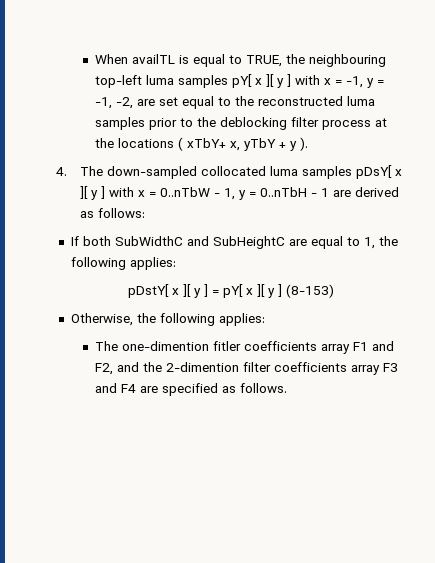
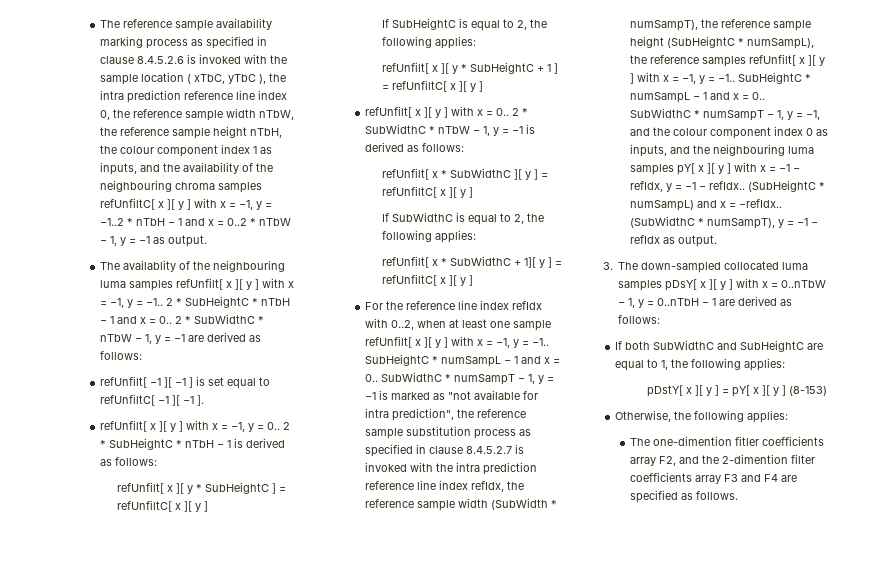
- When availTL is equal to TRUE, the neighbouring top-left luma samples pY[ x ][ y ] with x = −1, y = −1, −2, are set equal to the reconstructed luma samples prior to the deblocking filter process at the locations ( xTbY+ x, yTbY + y ).
- 4. The down-sampled collocated luma samples pDsY[ x ][ y ] with x = 0..nTbW − 1, y = 0..nTbH − 1 are derived as follows:
+ The reference sample availability marking process as specified in clause 8.4.5.2.6 is invoked with the sample location ( xTbC, yTbC ), the intra prediction reference line index 0, the reference sample width nTbW, the reference sample height nTbH, the colour component index 1 as inputs, and the availability of the neighbouring chroma samples refUnfiltC[ x ][ y ] with x = −1, y = −1..2 * nTbH − 1 and x = 0..2 * nTbW − 1, y = −1 as output.
+ The availablity of the neighbouring luma samples refUnfilt[ x ][ y ] with x = −1, y = −1.. 2 * SubHeightC * nTbH − 1 and x = 0.. 2 * SubWidthC * nTbW − 1, y = −1 are derived as follows:
+ refUnfilt[ −1 ][ −1 ] is set equal to refUnfiltC[ −1 ][ −1 ].
+ refUnfilt[ x ][ y ] with x = −1, y = 0.. 2 * SubHeightC * nTbH − 1 is derived as follows:
+ refUnfilt[ x ][ y * SubHeightC ] = refUnfiltC[ x ][ y ]
+ If SubHeightC is equal to 2, the following applies:
+ refUnfilt[ x ][ y * SubHeightC + 1 ] = refUnfiltC[ x ][ y ]
+ refUnfilt[ x ][ y ] with x = 0.. 2 * SubWidthC * nTbW − 1, y = −1 is derived as follows:
+ refUnfilt[ x * SubWidthC ][ y ] = refUnfiltC[ x ][ y ]
+ If SubWidthC is equal to 2, the following applies:
+ refUnfilt[ x * SubWidthC + 1][ y ] = refUnfiltC[ x ][ y ]
+ For the reference line index refIdx with 0..2, when at least one sample refUnfilt[ x ][ y ] with x = −1, y = −1.. SubHeightC * numSampL − 1 and x = 0.. SubWidthC * numSampT − 1, y = −1 is marked as "not available for intra prediction", the reference sample substitution process as specified in clause 8.4.5.2.7 is invoked with the intra prediction reference line index refIdx, the reference sample width (SubWidth * numSampT), the reference sample height (SubHeightC * numSampL), the reference samples refUnfilt[ x ][ y ] with x = −1, y = −1.. SubHeightC * numSampL − 1 and x = 0.. SubWidthC * numSampT − 1, y = −1, and the colour component index 0 as inputs, and the neighbouring luma samples pY[ x ][ y ] with x = −1 − refIdx, y = −1 − refIdx.. (SubHeightC * numSampL) and x = −refIdx.. (SubWidthC * numSampT), y = −1 − refIdx as output.
+ 3. The down-sampled collocated luma samples pDsY[ x ][ y ] with x = 0..nTbW − 1, y = 0..nTbH − 1 are derived as follows:
- The one-dimention fitler coefficients array F1 and F2, and the 2-dimention filter coefficients array F3 and F4 are specified as follows.
+ The one-dimention fitler coefficients array F2, and the 2-dimention filter coefficients array F3 and F4 are specified as follows.

